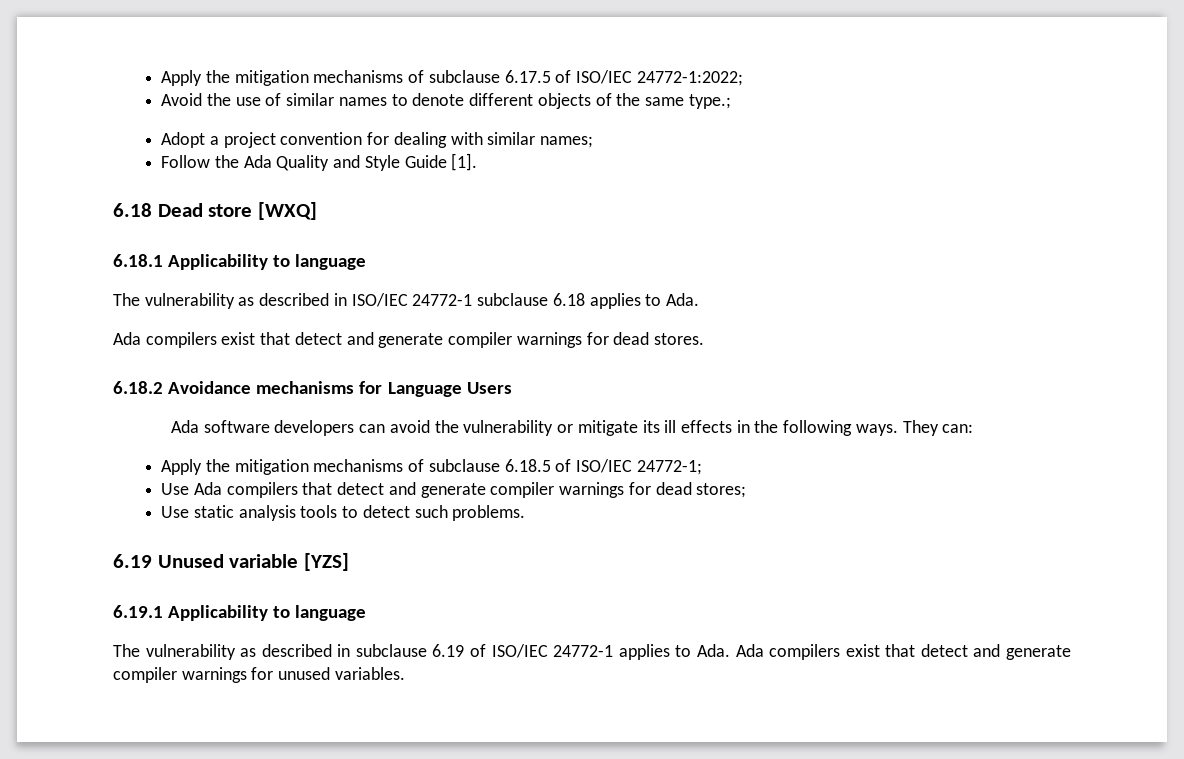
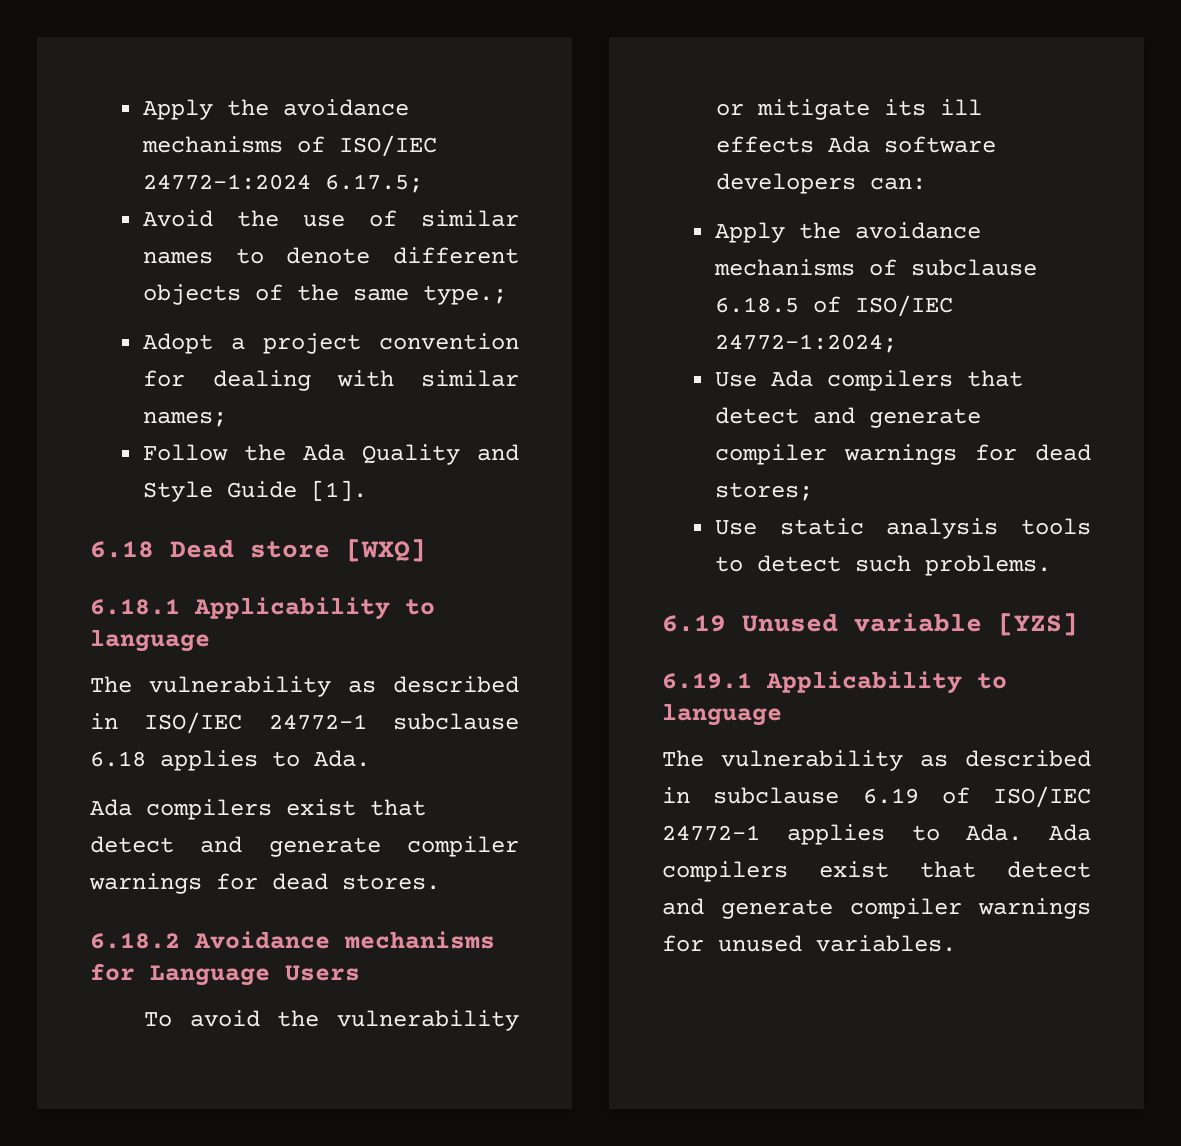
- Apply the mitigation mechanisms of subclause 6.17.5 of ISO/IEC 24772-1:2022;
+ Apply the avoidance mechanisms of ISO/IEC 24772-1:2024 6.17.5;
- Ada software developers can avoid the vulnerability or mitigate its ill effects in the following ways. They can:
+ To avoid the vulnerability or mitigate its ill effects Ada software developers can:
- Apply the mitigation mechanisms of subclause 6.18.5 of ISO/IEC 24772-1;
+ Apply the avoidance mechanisms of subclause 6.18.5 of ISO/IEC 24772-1:2024;

